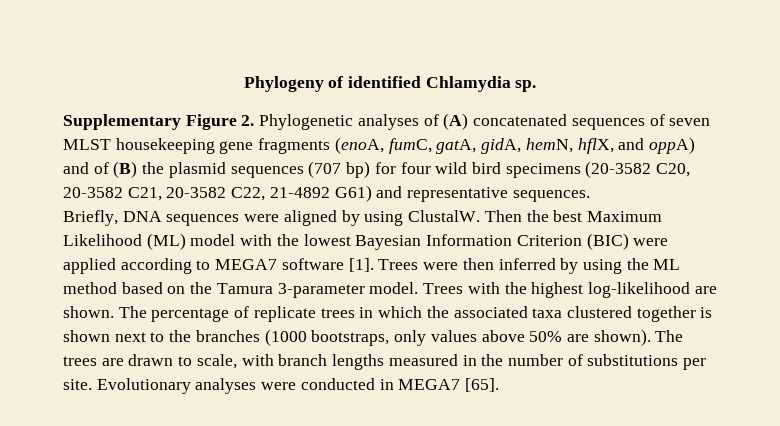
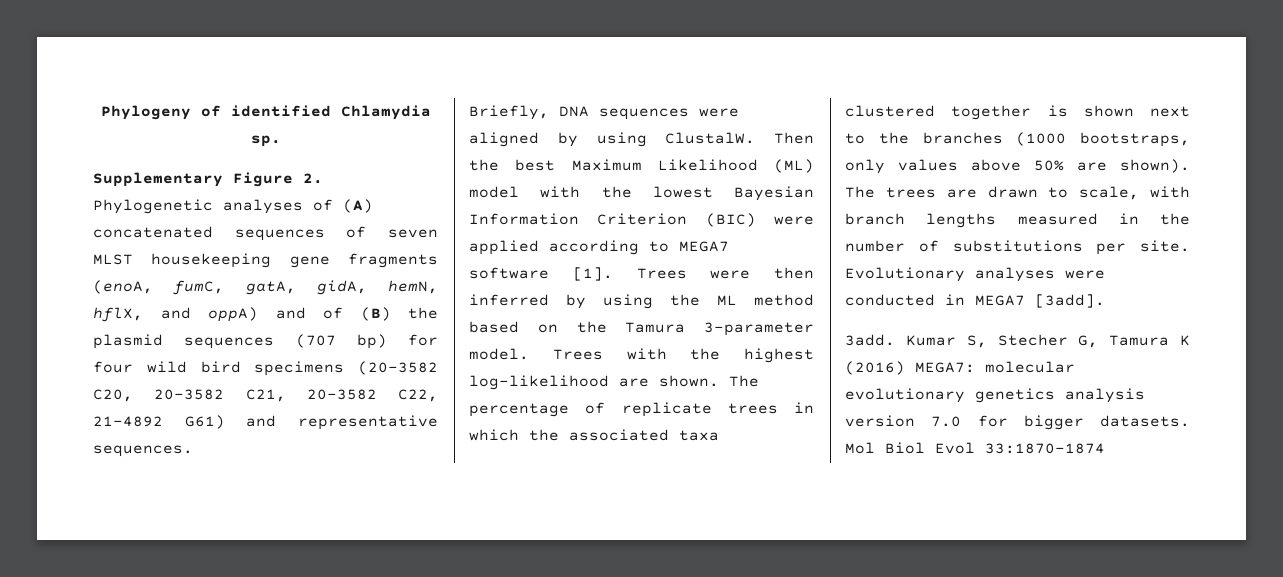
- Evolutionary analyses were conducted in MEGA7 [65].
+ Evolutionary analyses were conducted in MEGA7 [3add].
+ 3add. Kumar S, Stecher G, Tamura K (2016) MEGA7: molecular evolutionary genetics analysis version 7.0 for bigger datasets. Mol Biol Evol 33:1870–1874

